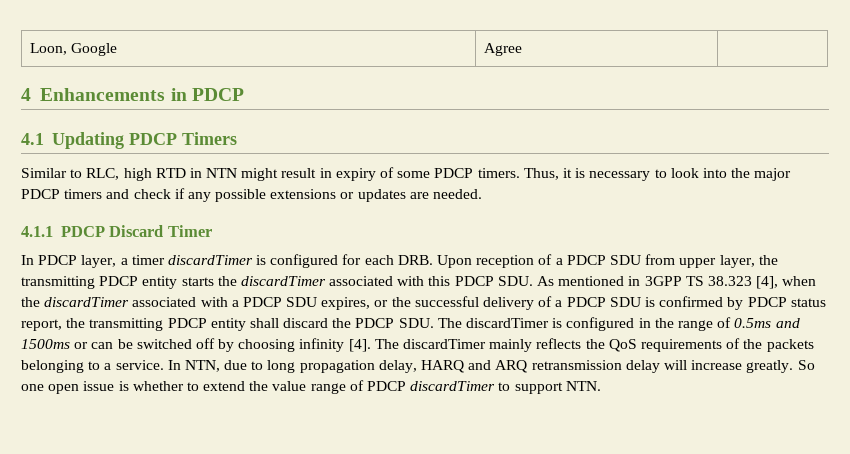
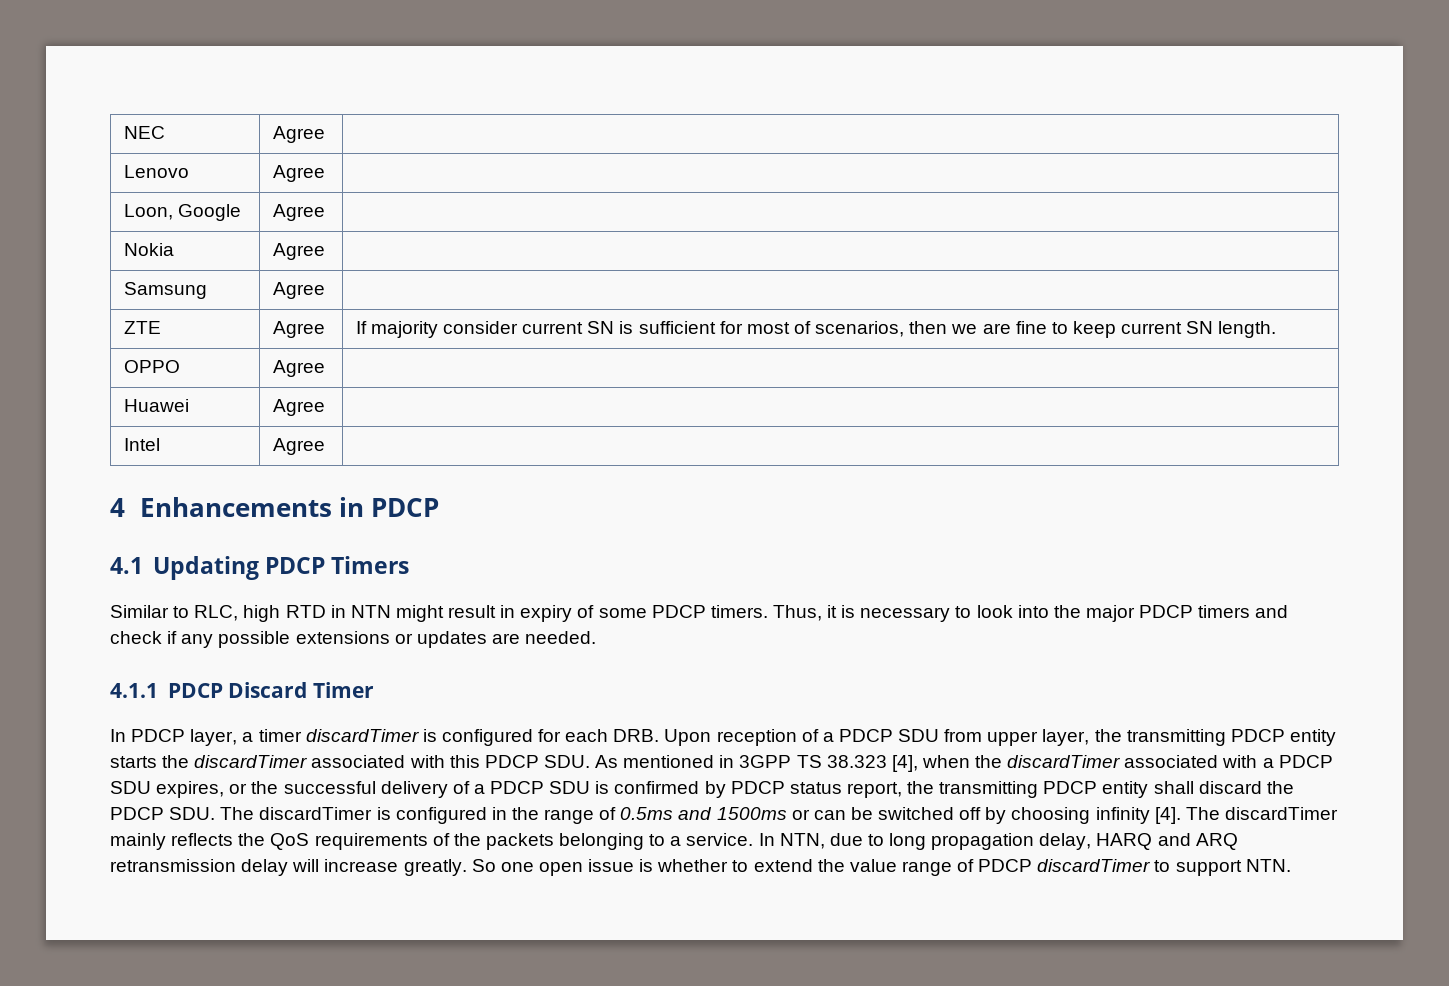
+ NEC | Agree |
+ Lenovo | Agree |
+ Nokia | Agree |
+ Samsung | Agree |
+ ZTE | Agree | If majority consider current SN is sufficient for most of scenarios, then we are fine to keep current SN length.
+ OPPO | Agree |
+ Huawei | Agree |
+ Intel | Agree |

